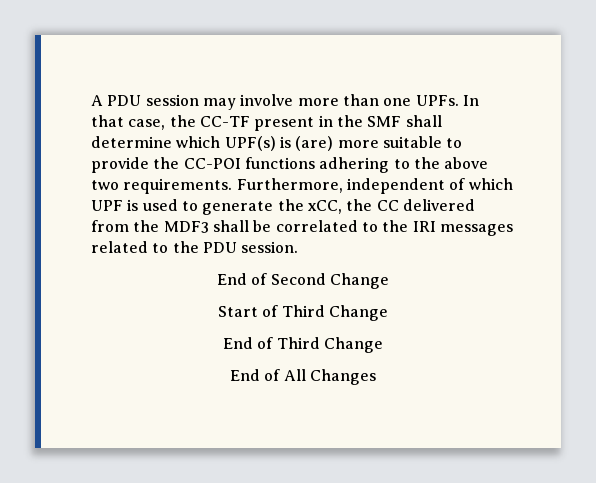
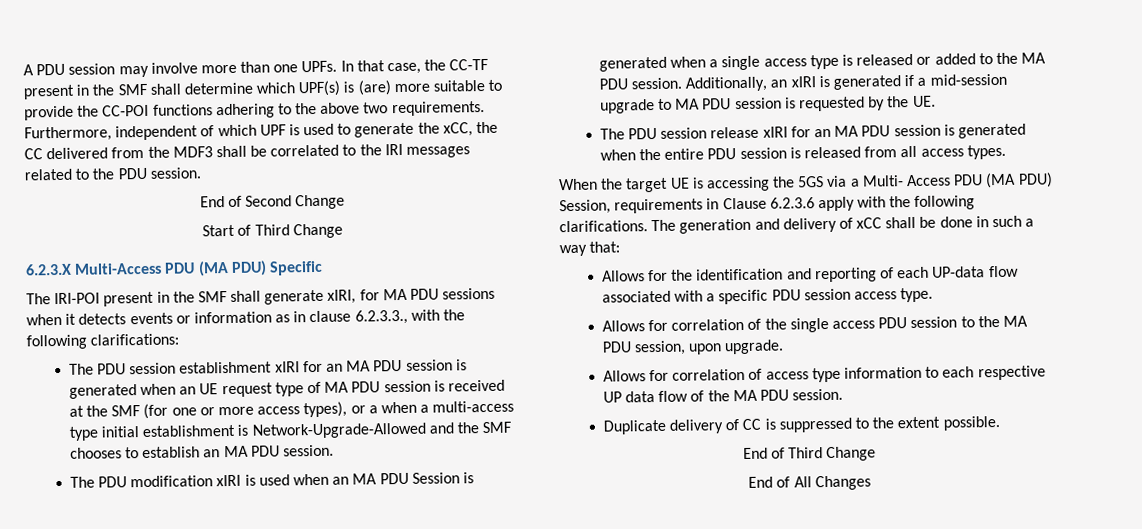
+ 6.2.3.X Multi-Access PDU (MA PDU) Specific
+ The IRI-POI present in the SMF shall generate xIRI, for MA PDU sessions when it detects events or information as in clause 6.2.3.3., with the following clarifications:
+ The PDU session establishment xIRI for an MA PDU session is generated when an UE request type of MA PDU session is received at the SMF (for one or more access types), or a when a multi-access type initial establishment is Network-Upgrade-Allowed and the SMF chooses to establish an MA PDU session.
+ The PDU modification xIRI is used when an MA PDU Session is generated when a single access type is released or added to the MA PDU session. Additionally, an xIRI is generated if a mid-session upgrade to MA PDU session is requested by the UE.
+ The PDU session release xIRI for an MA PDU session is generated when the entire PDU session is released from all access types.
+ When the target UE is accessing the 5GS via a Multi- Access PDU (MA PDU) Session, requirements in Clause 6.2.3.6 apply with the following clarifications. The generation and delivery of xCC shall be done in such a way that:
+ Allows for the identification and reporting of each UP-data flow associated with a specific PDU session access type.
+ Allows for correlation of the single access PDU session to the MA PDU session, upon upgrade.
+ Allows for correlation of access type information to each respective UP data flow of the MA PDU session.
+ Duplicate delivery of CC is suppressed to the extent possible.

